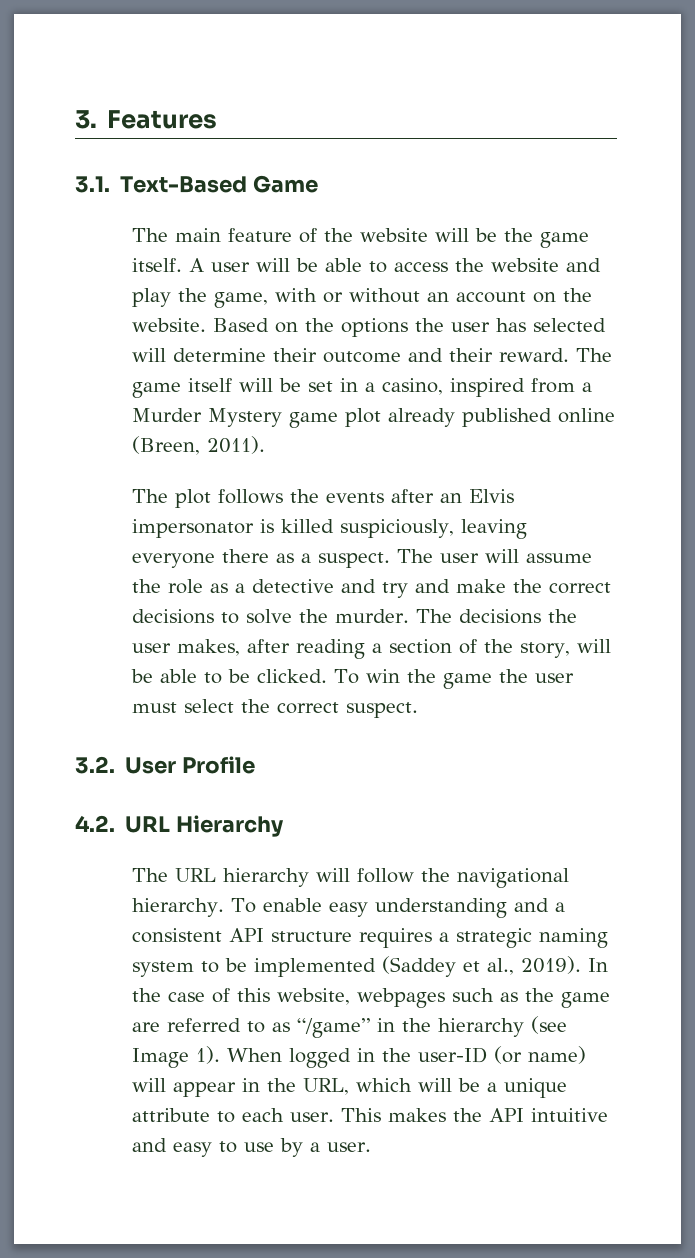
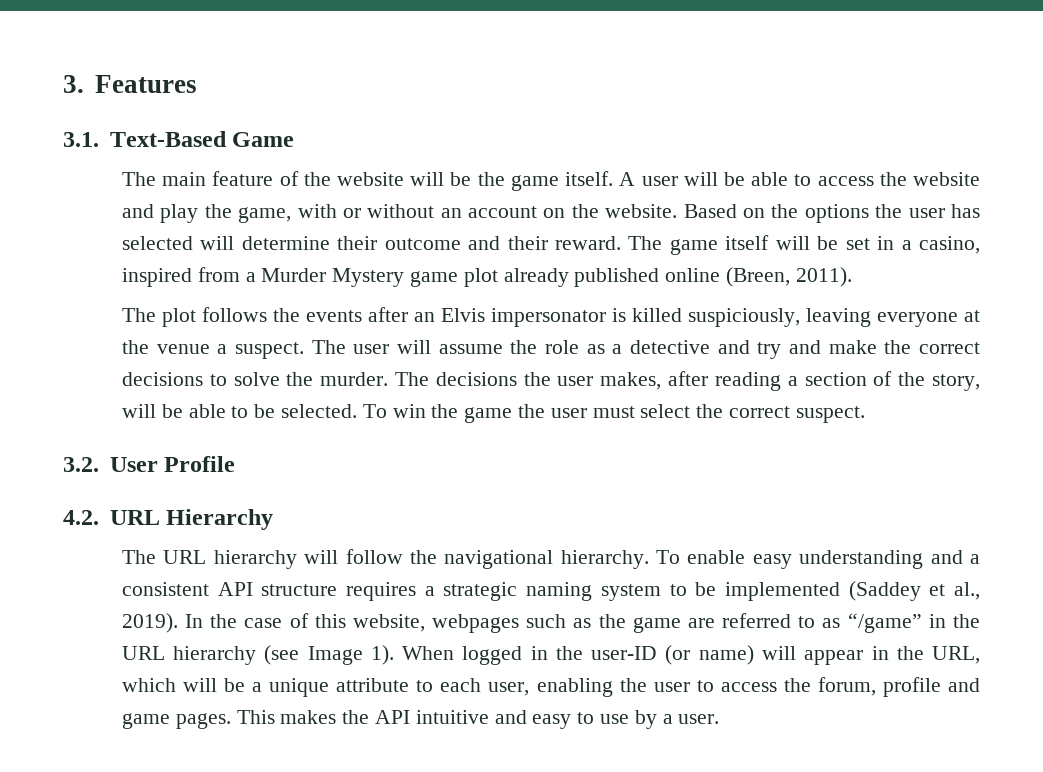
- The plot follows the events after an Elvis impersonator is killed suspiciously, leaving everyone there as a suspect.
+ The plot follows the events after an Elvis impersonator is killed suspiciously, leaving everyone at the venue a suspect.
- The decisions the user makes, after reading a section of the story, will be able to be clicked.
+ The decisions the user makes, after reading a section of the story, will be able to be selected.
- In the case of this website, webpages such as the game are referred to as “/game” in the hierarchy (see Image 1).
+ In the case of this website, webpages such as the game are referred to as “/game” in the URL hierarchy (see Image 1).
- When logged in the user-ID (or name) will appear in the URL, which will be a unique attribute to each user.
+ When logged in the user-ID (or name) will appear in the URL, which will be a unique attribute to each user, enabling the user to access the forum, profile and game pages.

